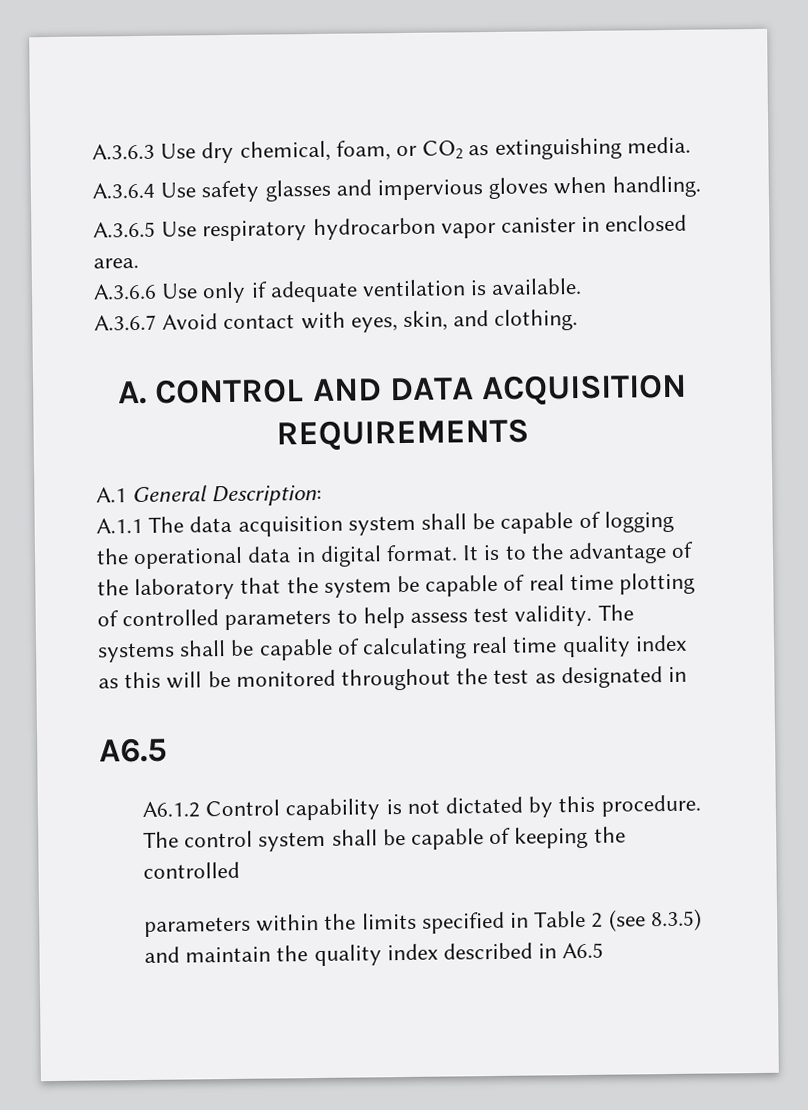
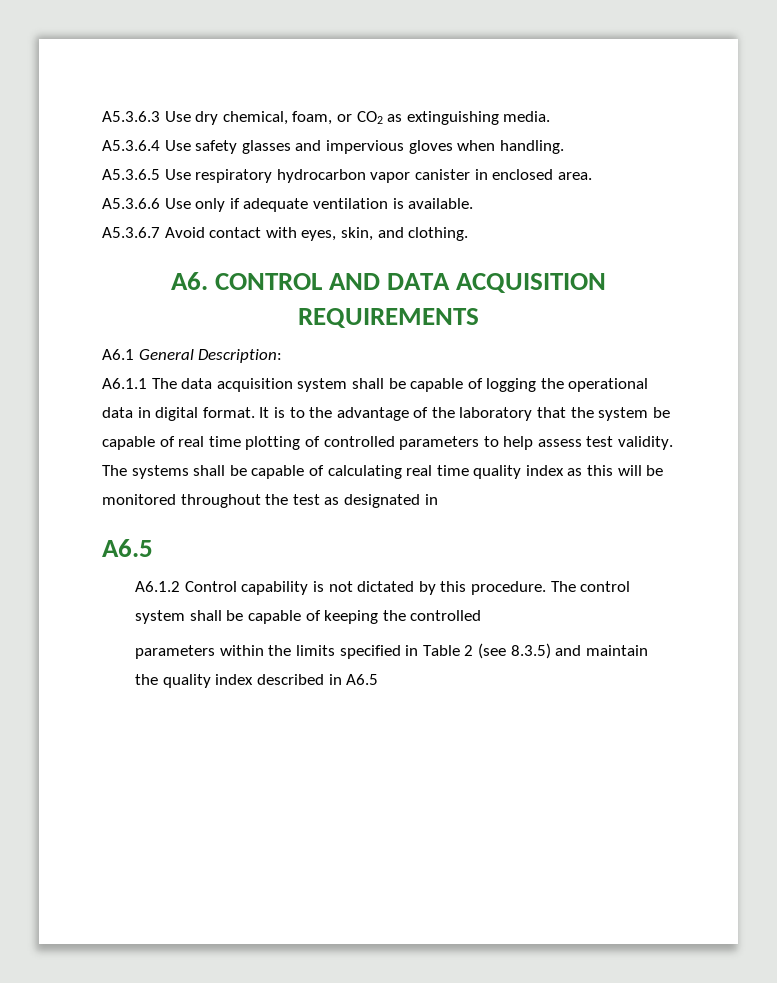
- A.3.6.3 Use dry chemical, foam, or CO2 as extinguishing media.
+ A5.3.6.3 Use dry chemical, foam, or CO2 as extinguishing media.
- A.3.6.4 Use safety glasses and impervious gloves when handling.
+ A5.3.6.4 Use safety glasses and impervious gloves when handling.
- A.3.6.5 Use respiratory hydrocarbon vapor canister in enclosed area.
+ A5.3.6.5 Use respiratory hydrocarbon vapor canister in enclosed area.
- A.3.6.6 Use only if adequate ventilation is available.
+ A5.3.6.6 Use only if adequate ventilation is available.
- A.3.6.7 Avoid contact with eyes, skin, and clothing.
+ A5.3.6.7 Avoid contact with eyes, skin, and clothing.
- A. CONTROL AND DATA ACQUISITION REQUIREMENTS
+ A6. CONTROL AND DATA ACQUISITION REQUIREMENTS
- A.1 General Description:
+ A6.1 General Description:
- A.1.1 The data acquisition system shall be capable of logging the operational data in digital format.
+ A6.1.1 The data acquisition system shall be capable of logging the operational data in digital format.

